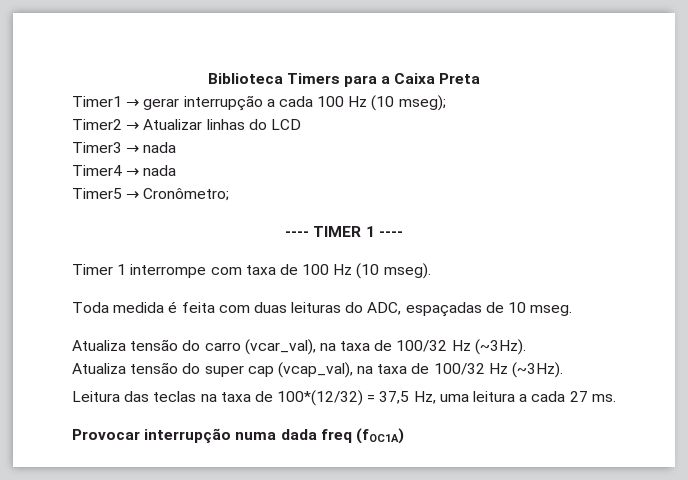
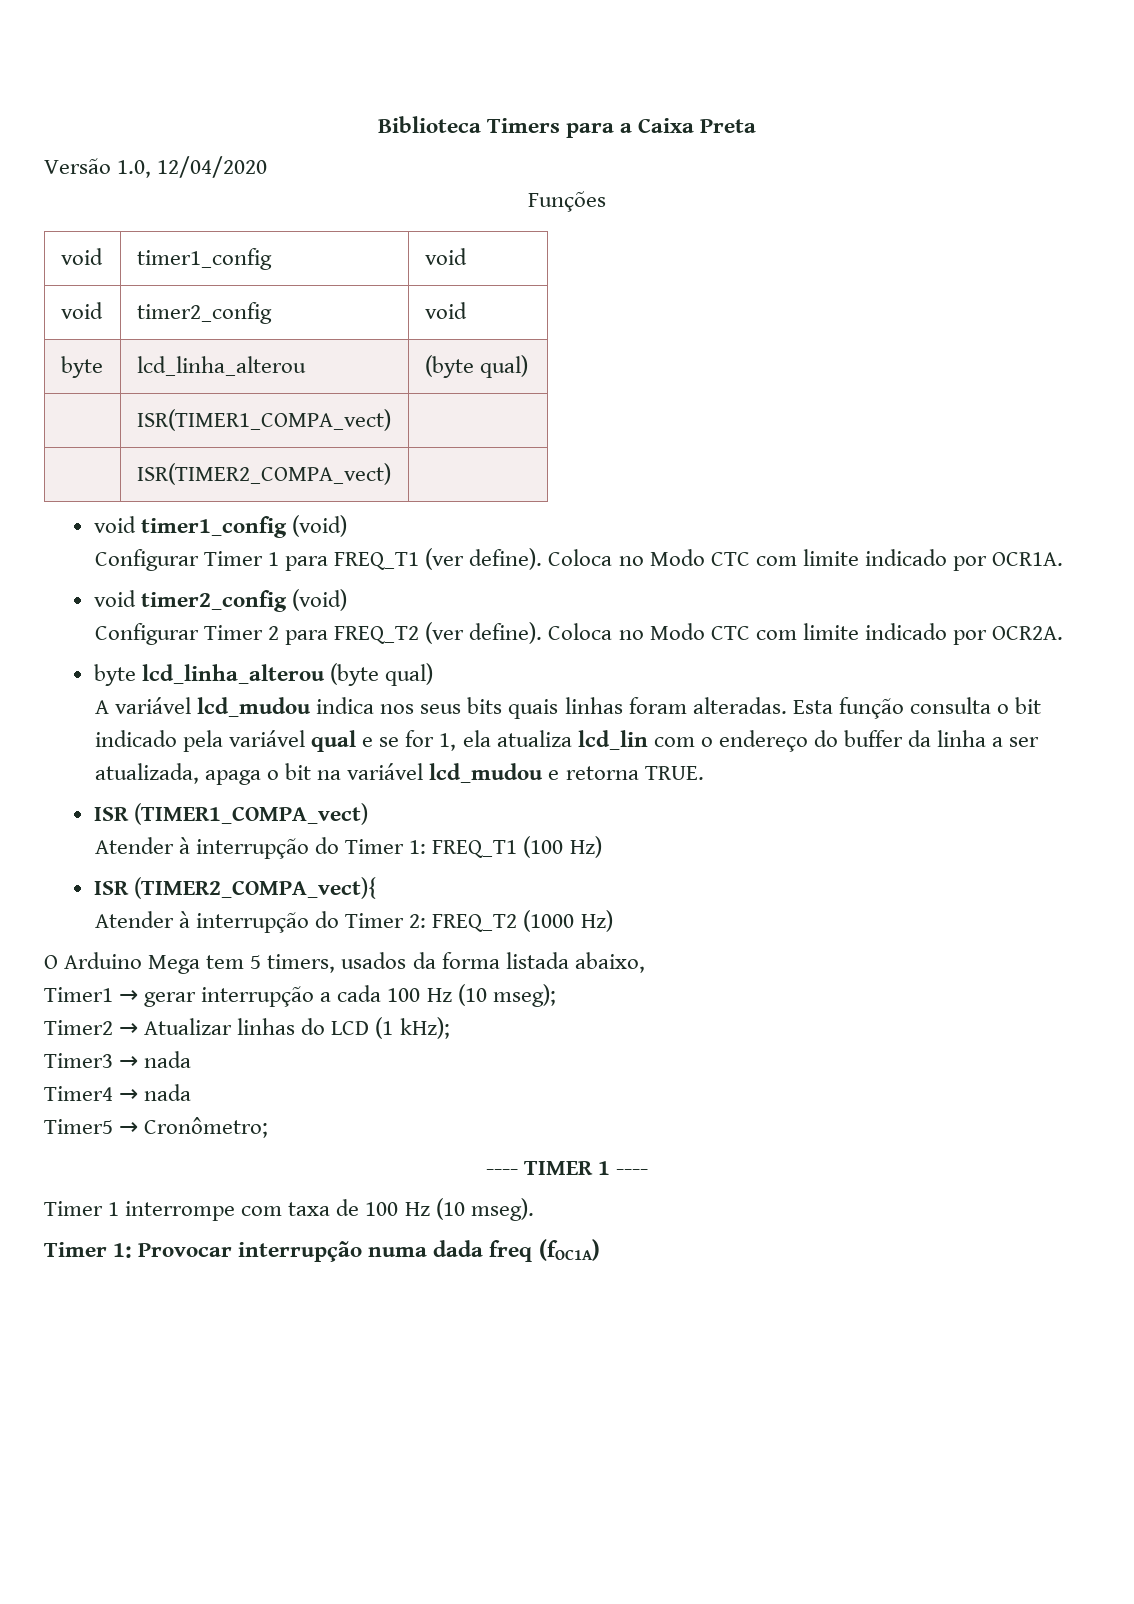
+ Versão 1.0, 12/04/2020
+ Funções
+ void | timer1_config | void
+ void | timer2_config | void
+ byte | lcd_linha_alterou | (byte qual)
+ | ISR(TIMER1_COMPA_vect) |
+ | ISR(TIMER2_COMPA_vect) |
+ void timer1_config (void)
+ Configurar Timer 1 para FREQ_T1 (ver define). Coloca no Modo CTC com limite indicado por OCR1A.
+ void timer2_config (void)
+ Configurar Timer 2 para FREQ_T2 (ver define). Coloca no Modo CTC com limite indicado por OCR2A.
+ byte lcd_linha_alterou (byte qual)
+ A variável lcd_mudou indica nos seus bits quais linhas foram alteradas. Esta função consulta o bit indicado pela variável qual e se for 1, ela atualiza lcd_lin com o endereço do buffer da linha a ser atualizada, apaga o bit na variável lcd_mudou e retorna TRUE.
+ ISR (TIMER1_COMPA_vect)
+ Atender à interrupção do Timer 1: FREQ_T1 (100 Hz)
+ ISR (TIMER2_COMPA_vect){
+ Atender à interrupção do Timer 2: FREQ_T2 (1000 Hz)
+ O Arduino Mega tem 5 timers, usados da forma listada abaixo,
- Timer2 → Atualizar linhas do LCD
+ Timer2 → Atualizar linhas do LCD (1 kHz);
- Toda medida é feita com duas leituras do ADC, espaçadas de 10 mseg.
- Atualiza tensão do carro (vcar_val), na taxa de 100/32 Hz (~3Hz).
- Atualiza tensão do super cap (vcap_val), na taxa de 100/32 Hz (~3Hz).
- Leitura das teclas na taxa de 100*(12/32) = 37,5 Hz, uma leitura a cada 27 ms.
- Provocar interrupção numa dada freq (fOC1A)
+ Timer 1: Provocar interrupção numa dada freq (fOC1A)

